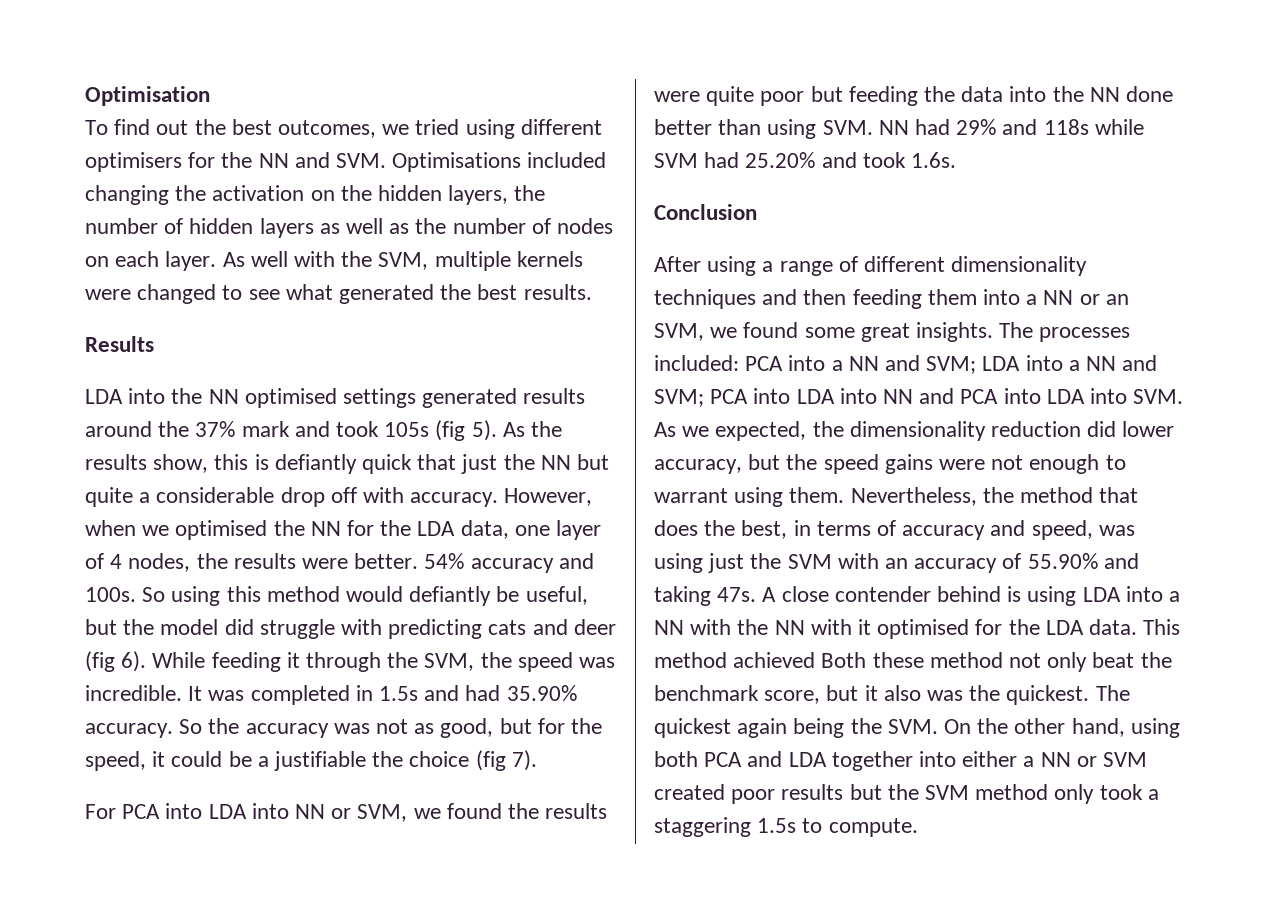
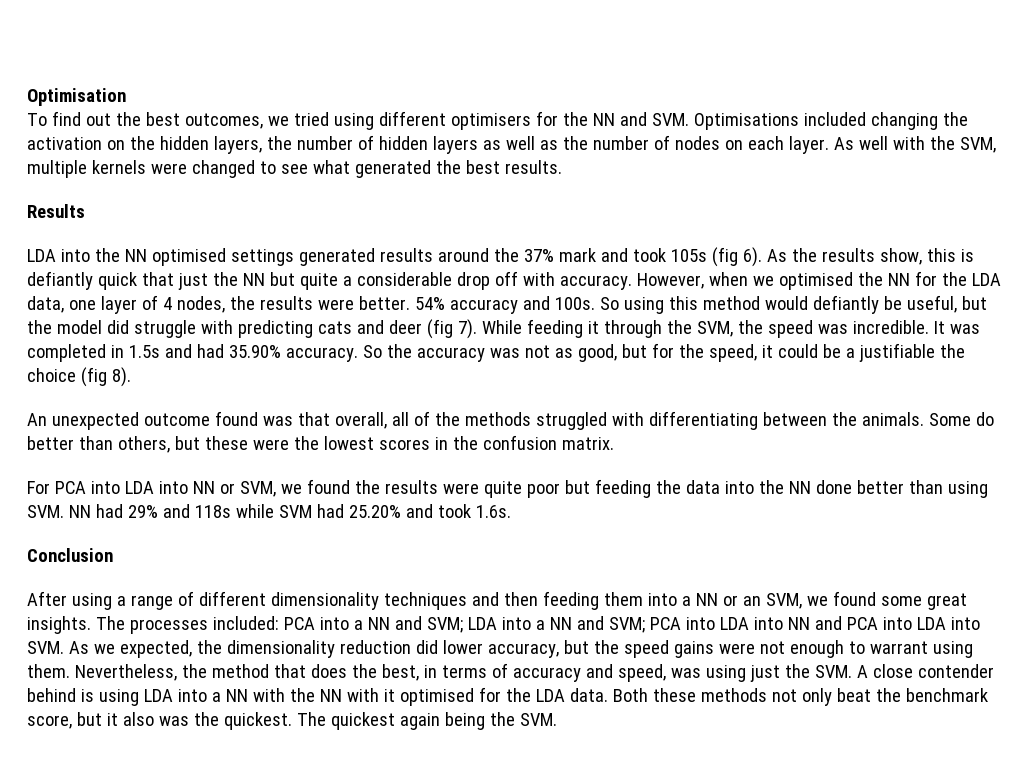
- LDA into the NN optimised settings generated results around the 37% mark and took 105s (fig 5).
+ LDA into the NN optimised settings generated results around the 37% mark and took 105s (fig 6).
- So using this method would defiantly be useful, but the model did struggle with predicting cats and deer (fig 6).
+ So using this method would defiantly be useful, but the model did struggle with predicting cats and deer (fig 7).
- So the accuracy was not as good, but for the speed, it could be a justifiable the choice (fig 7).
+ So the accuracy was not as good, but for the speed, it could be a justifiable the choice (fig 8).
+ An unexpected outcome found was that overall, all of the methods struggled with differentiating between the animals. Some do better than others, but these were the lowest scores in the confusion matrix.
- Nevertheless, the method that does the best, in terms of accuracy and speed, was using just the SVM with an accuracy of 55.90% and taking 47s. A close contender behind is using LDA into a NN with the NN with it optimised for the LDA data.
+ Nevertheless, the method that does the best, in terms of accuracy and speed, was using just the SVM. A close contender behind is using LDA into a NN with the NN with it optimised for the LDA data.
- This method achieved Both these method not only beat the benchmark score, but it also was the quickest.
+ Both these methods not only beat the benchmark score, but it also was the quickest.
- The quickest again being the SVM. On the other hand, using both PCA and LDA together into either a NN or SVM created poor results but the SVM method only took a staggering 1.5s to compute.
+ The quickest again being the SVM.

